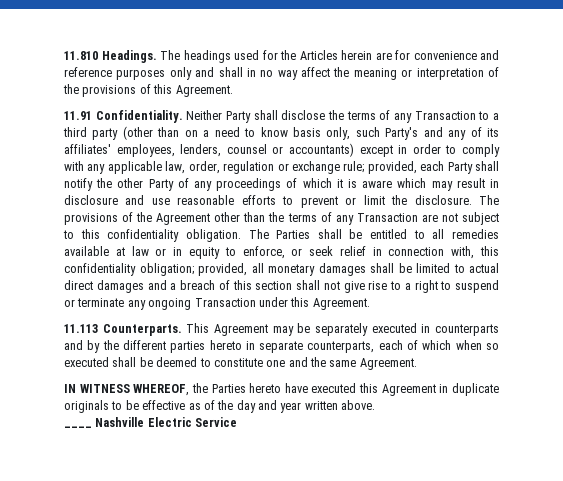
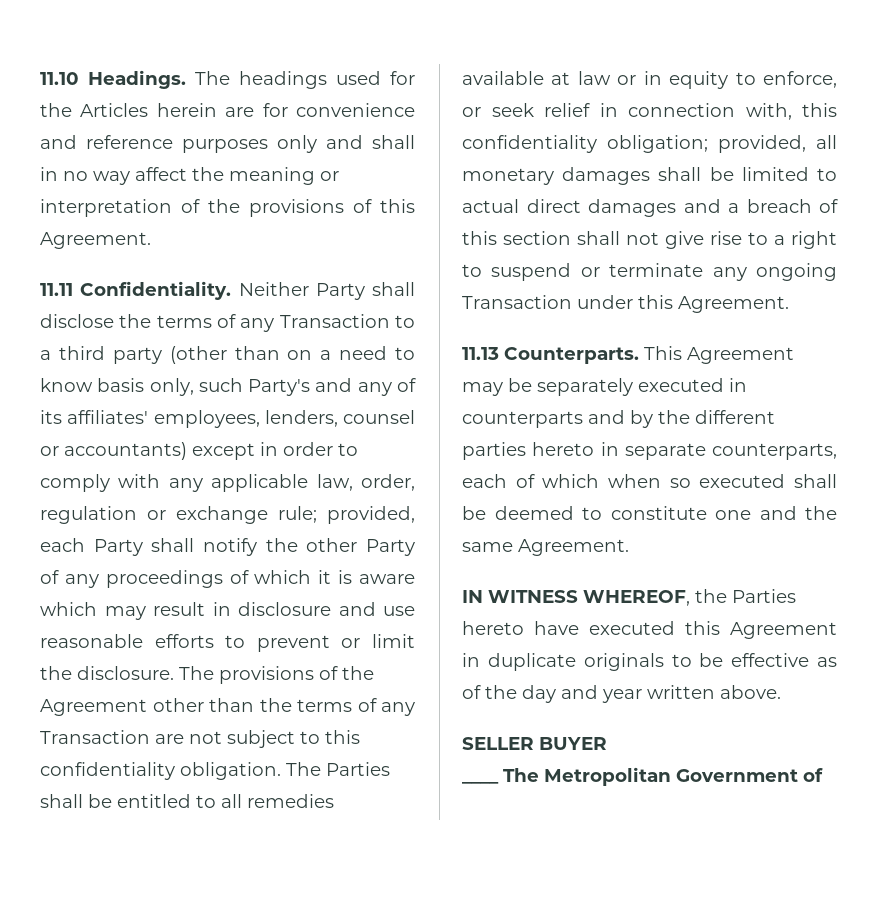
- 11.810 Headings.
+ 11.10 Headings.
- 11.91 Confidentiality.
+ 11.11 Confidentiality.
- 11.113 Counterparts.
+ 11.13 Counterparts.
+ SELLER BUYER
- ____ Nashville Electric Service
+ ____ The Metropolitan Government of

